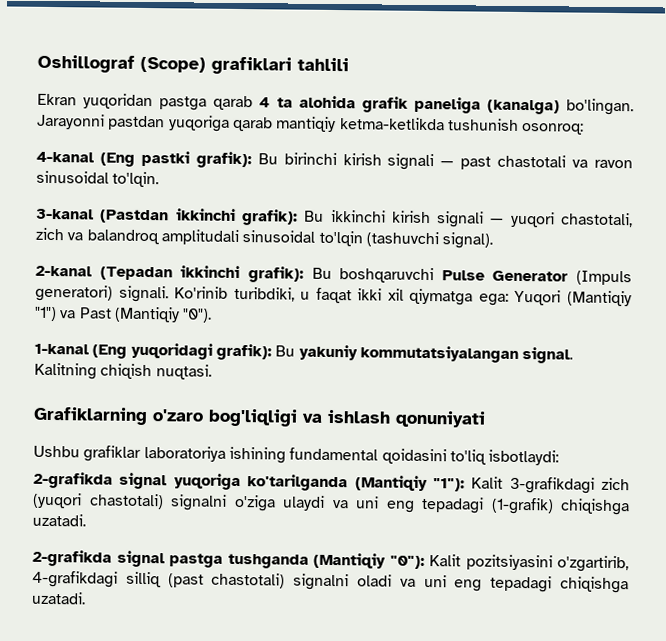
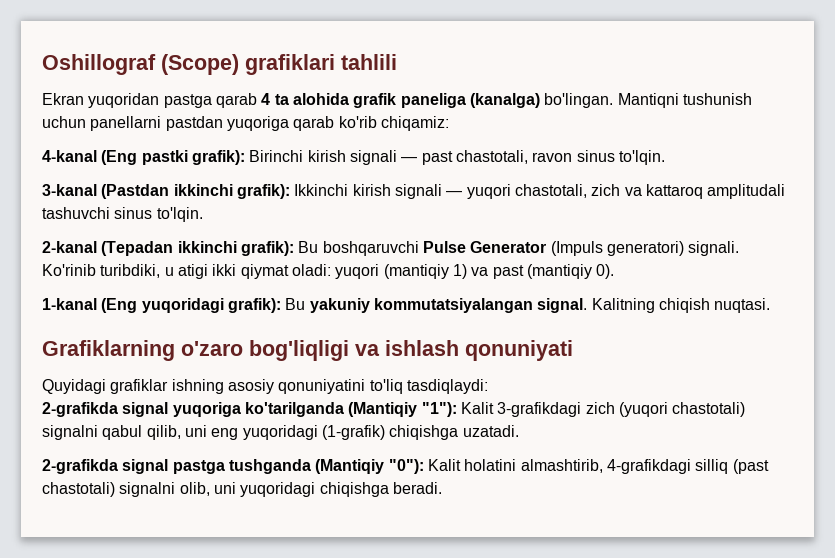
- Jarayonni pastdan yuqoriga qarab mantiqiy ketma-ketlikda tushunish osonroq:
+ Mantiqni tushunish uchun panellarni pastdan yuqoriga qarab ko'rib chiqamiz:
- 4-kanal (Eng pastki grafik): Bu birinchi kirish signali — past chastotali va ravon sinusoidal to'lqin.
+ 4-kanal (Eng pastki grafik): Birinchi kirish signali — past chastotali, ravon sinus to'lqin.
- 3-kanal (Pastdan ikkinchi grafik): Bu ikkinchi kirish signali — yuqori chastotali, zich va balandroq amplitudali sinusoidal to'lqin (tashuvchi signal).
+ 3-kanal (Pastdan ikkinchi grafik): Ikkinchi kirish signali — yuqori chastotali, zich va kattaroq amplitudali tashuvchi sinus to'lqin.
- Ko'rinib turibdiki, u faqat ikki xil qiymatga ega: Yuqori (Mantiqiy "1") va Past (Mantiqiy "0").
+ Ko'rinib turibdiki, u atigi ikki qiymat oladi: yuqori (mantiqiy 1) va past (mantiqiy 0).
- Ushbu grafiklar laboratoriya ishining fundamental qoidasini to'liq isbotlaydi:
+ Quyidagi grafiklar ishning asosiy qonuniyatini to'liq tasdiqlaydi:
- 2-grafikda signal yuqoriga ko'tarilganda (Mantiqiy "1"): Kalit 3-grafikdagi zich (yuqori chastotali) signalni o'ziga ulaydi va uni eng tepadagi (1-grafik) chiqishga uzatadi.
+ 2-grafikda signal yuqoriga ko'tarilganda (Mantiqiy "1"): Kalit 3-grafikdagi zich (yuqori chastotali) signalni qabul qilib, uni eng yuqoridagi (1-grafik) chiqishga uzatadi.
- 2-grafikda signal pastga tushganda (Mantiqiy "0"): Kalit pozitsiyasini o'zgartirib, 4-grafikdagi silliq (past chastotali) signalni oladi va uni eng tepadagi chiqishga uzatadi.
+ 2-grafikda signal pastga tushganda (Mantiqiy "0"): Kalit holatini almashtirib, 4-grafikdagi silliq (past chastotali) signalni olib, uni yuqoridagi chiqishga beradi.

